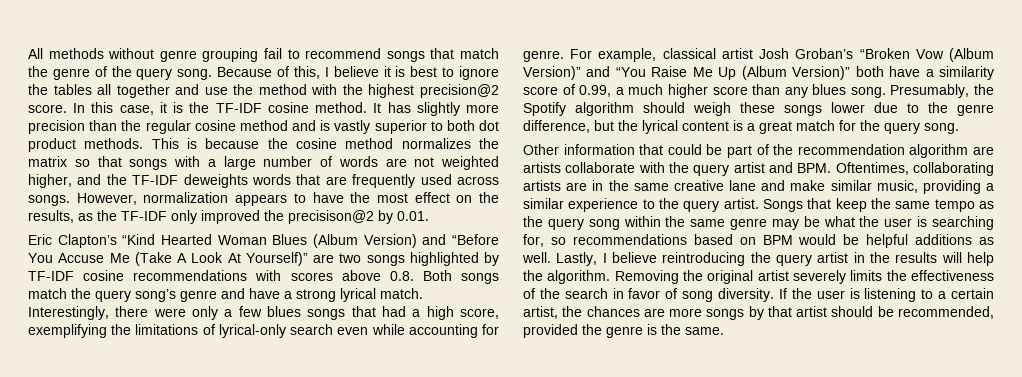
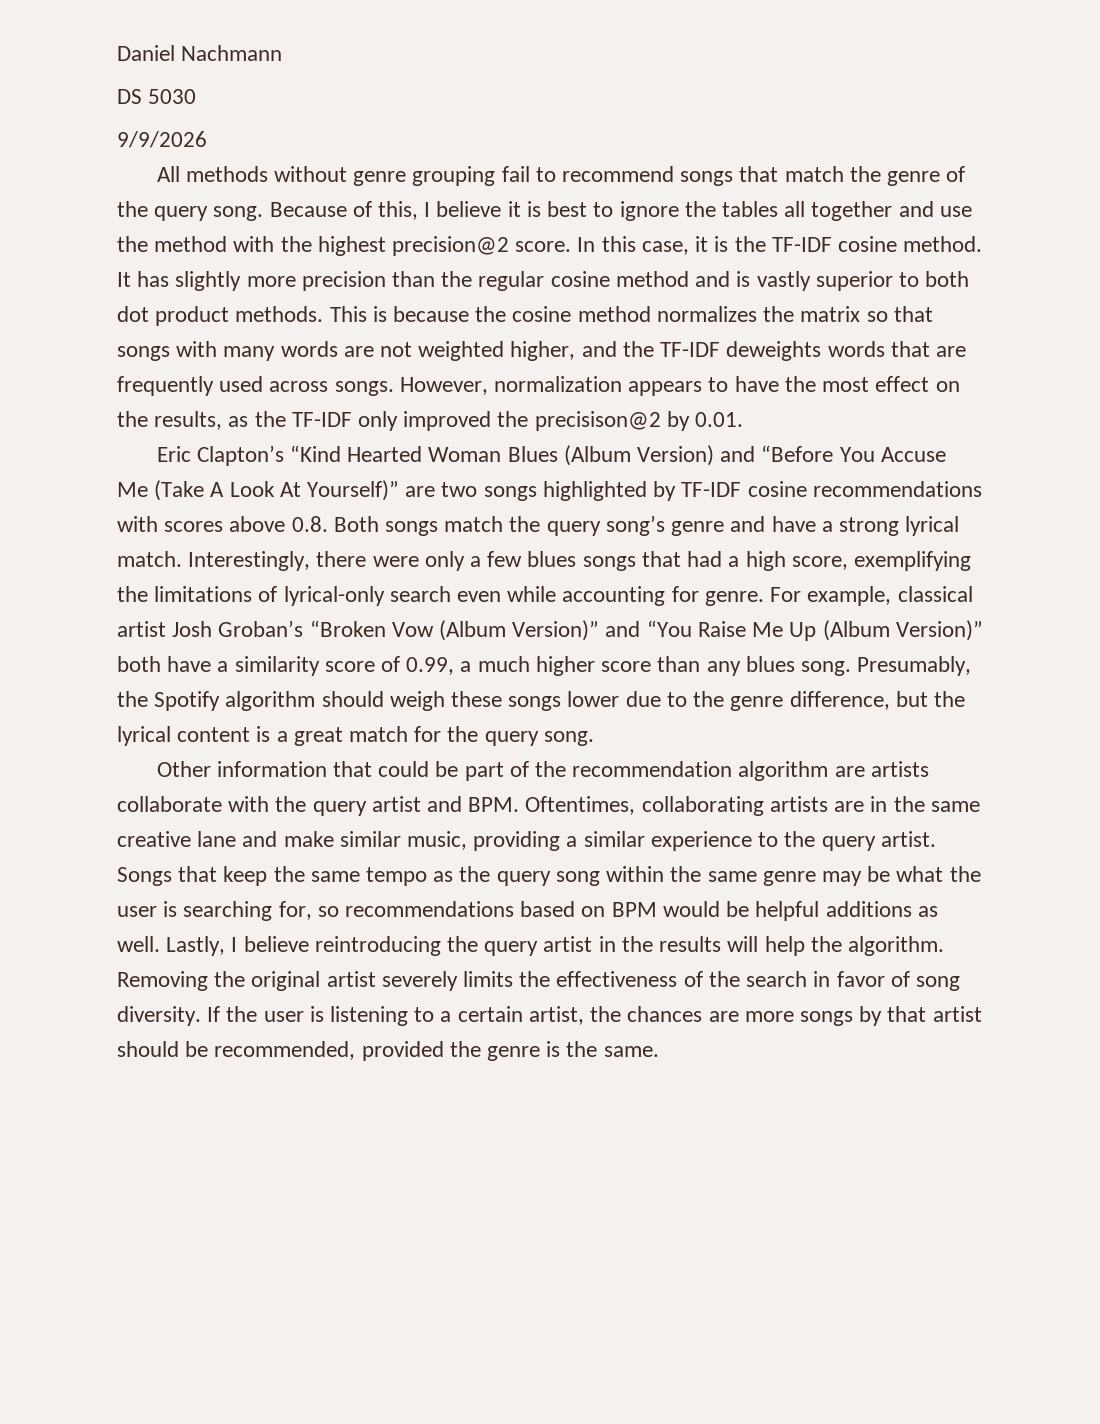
+ Daniel Nachmann
+ DS 5030
+ 9/9/2026
- This is because the cosine method normalizes the matrix so that songs with a large number of words are not weighted higher, and the TF-IDF deweights words that are frequently used across songs.
+ This is because the cosine method normalizes the matrix so that songs with many words are not weighted higher, and the TF-IDF deweights words that are frequently used across songs.

